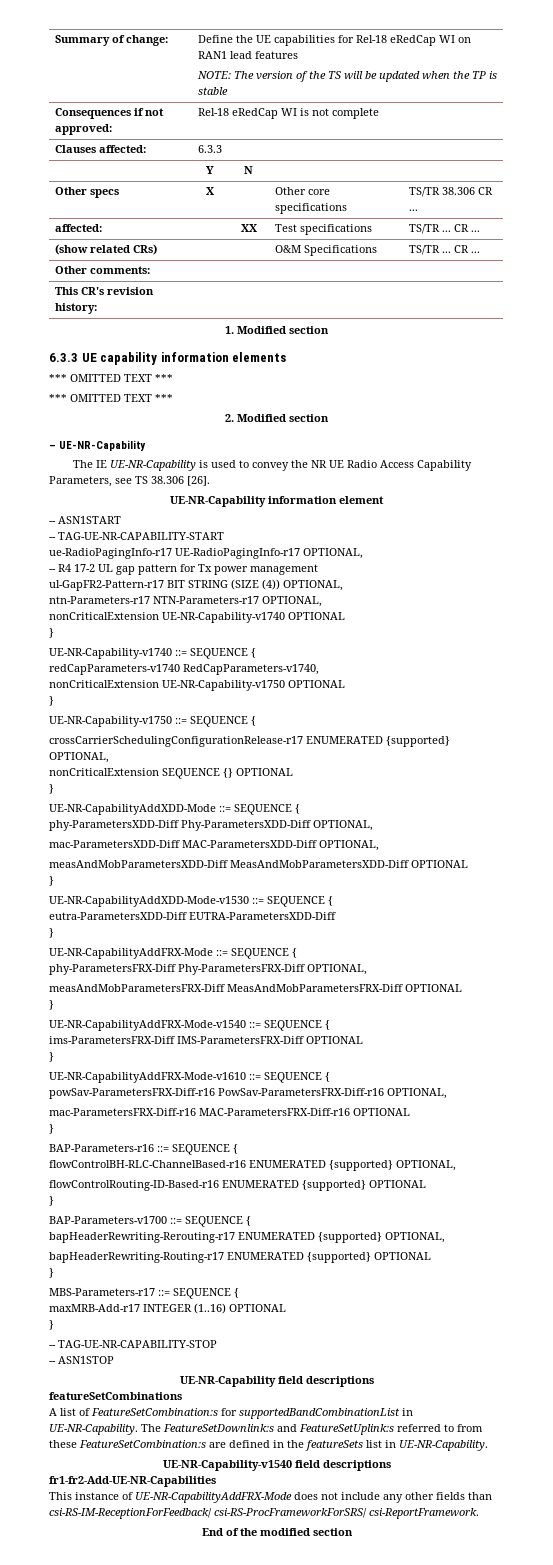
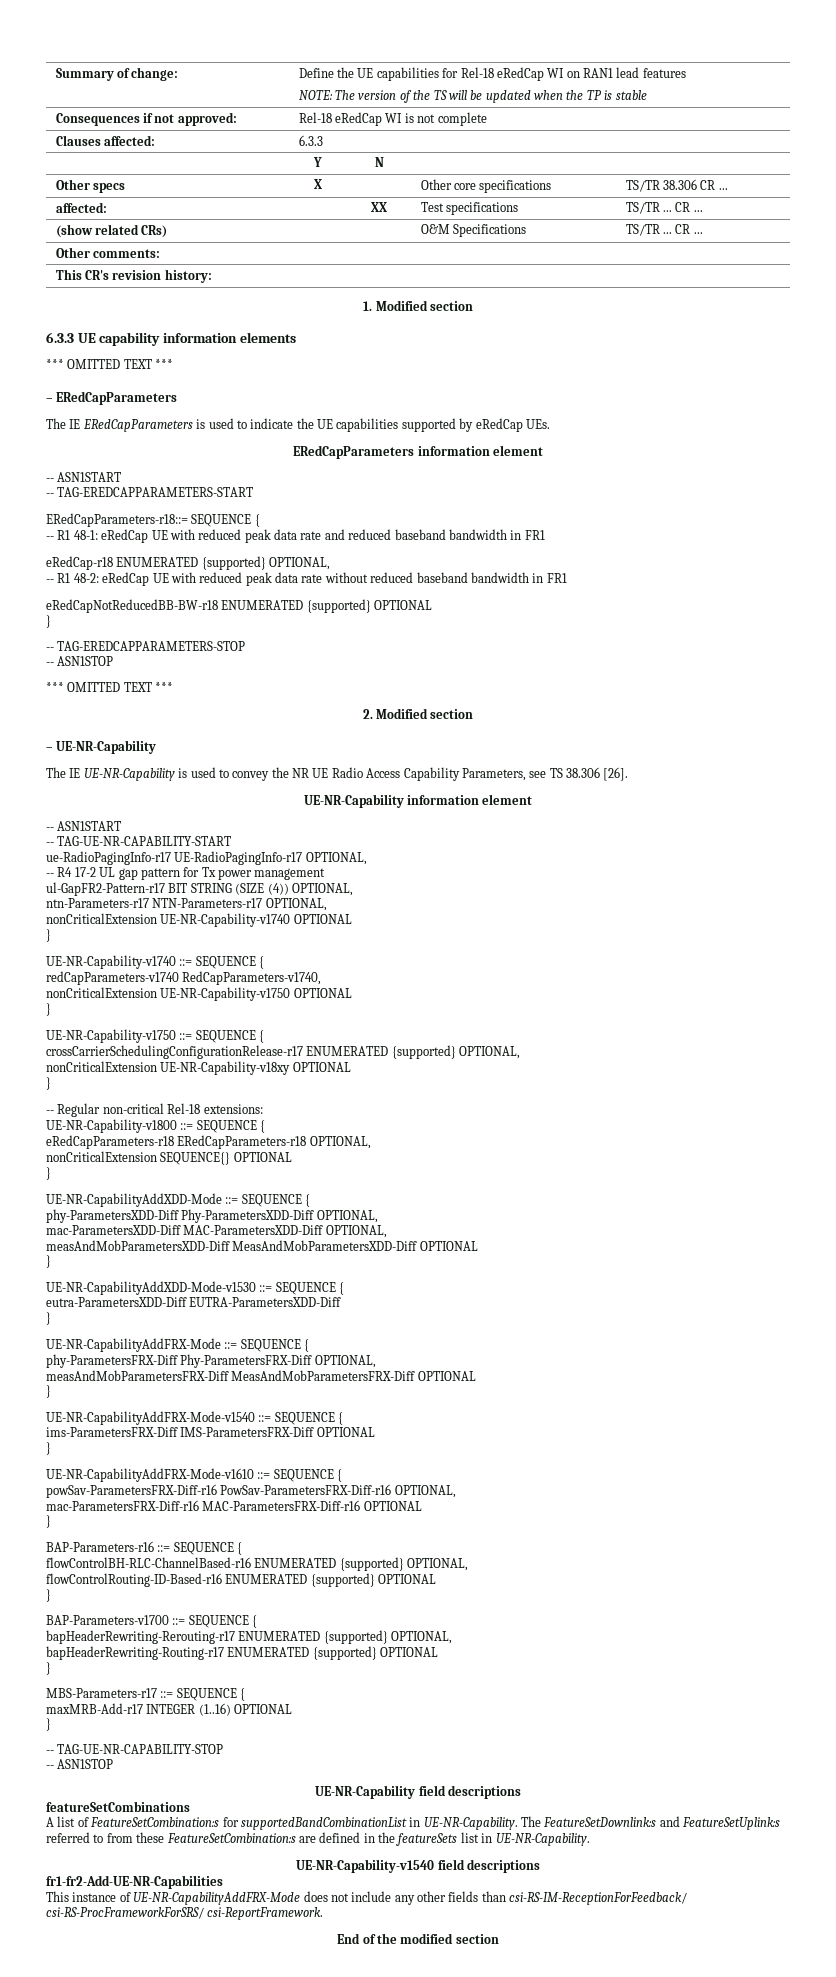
+ – ERedCapParameters
+ The IE ERedCapParameters is used to indicate the UE capabilities supported by eRedCap UEs.
+ ERedCapParameters information element
+ -- ASN1START
+ -- TAG-EREDCAPPARAMETERS-START
+ ERedCapParameters-r18::= SEQUENCE {
+ -- R1 48-1: eRedCap UE with reduced peak data rate and reduced baseband bandwidth in FR1
+ eRedCap-r18 ENUMERATED {supported} OPTIONAL,
+ -- R1 48-2: eRedCap UE with reduced peak data rate without reduced baseband bandwidth in FR1
+ eRedCapNotReducedBB-BW-r18 ENUMERATED {supported} OPTIONAL
+ }
+ -- TAG-EREDCAPPARAMETERS-STOP
+ -- ASN1STOP
- nonCriticalExtension SEQUENCE {} OPTIONAL
+ nonCriticalExtension UE-NR-Capability-v18xy OPTIONAL
+ }
+ -- Regular non-critical Rel-18 extensions:
+ UE-NR-Capability-v1800 ::= SEQUENCE {
+ eRedCapParameters-r18 ERedCapParameters-r18 OPTIONAL,
+ nonCriticalExtension SEQUENCE{} OPTIONAL

